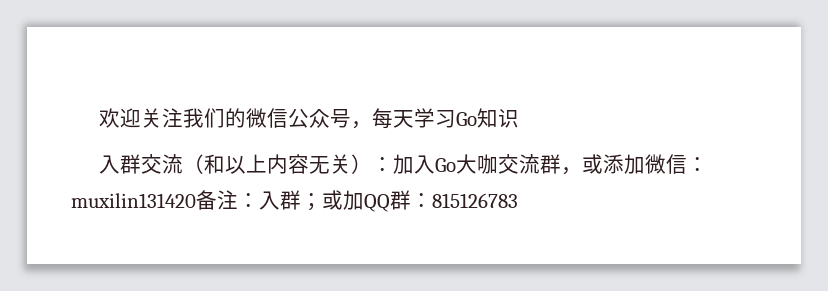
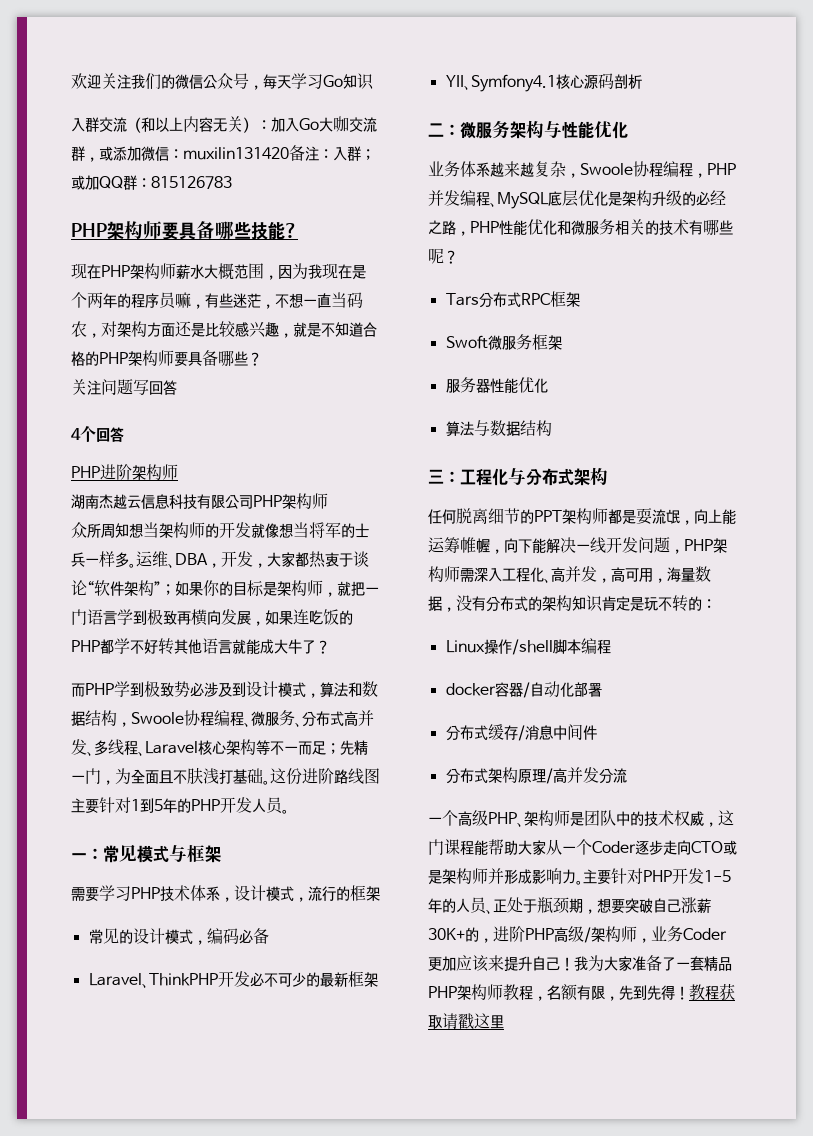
+ PHP架构师要具备哪些技能?
+ 现在PHP架构师薪水大概范围，因为我现在是个两年的程序员嘛，有些迷茫，不想一直当码农，对架构方面还是比较感兴趣，就是不知道合格的PHP架构师要具备哪些？
+ 关注问题写回答
+ 4个回答
+ PHP进阶架构师
+ 湖南杰越云信息科技有限公司PHP架构师
+ 众所周知想当架构师的开发就像想当将军的士兵一样多。运维、DBA，开发，大家都热衷于谈论“软件架构”；如果你的目标是架构师，就把一门语言学到极致再横向发展，如果连吃饭的PHP都学不好转其他语言就能成大牛了？
+ 而PHP学到极致势必涉及到设计模式，算法和数据结构，Swoole协程编程、微服务、分布式高并发、多线程、Laravel核心架构等不一而足；先精一门，为全面且不肤浅打基础。这份进阶路线图主要针对1到5年的PHP开发人员。
+ 一：常见模式与框架
+ 需要学习PHP技术体系，设计模式，流行的框架
+ 常见的设计模式，编码必备
+ Laravel、ThinkPHP开发必不可少的最新框架
+ YII、Symfony4.1核心源码剖析
+ 二：微服务架构与性能优化
+ 业务体系越来越复杂，Swoole协程编程，PHP并发编程、MySQL底层优化是架构升级的必经之路，PHP性能优化和微服务相关的技术有哪些呢？
+ Tars分布式RPC框架
+ Swoft微服务框架
+ 服务器性能优化
+ 算法与数据结构
+ 三：工程化与分布式架构
+ 任何脱离细节的PPT架构师都是耍流氓，向上能运筹帷幄，向下能解决一线开发问题，PHP架构师需深入工程化、高并发，高可用，海量数据，没有分布式的架构知识肯定是玩不转的：
+ Linux操作/shell脚本编程
+ docker容器/自动化部署
+ 分布式缓存/消息中间件
+ 分布式架构原理/高并发分流
+ 一个高级PHP、架构师是团队中的技术权威，这门课程能帮助大家从一个Coder逐步走向CTO或是架构师并形成影响力。主要针对PHP开发1-5年的人员、正处于瓶颈期，想要突破自己涨薪30K+的，进阶PHP高级/架构师，业务Coder更加应该来提升自己！我为大家准备了一套精品PHP架构师教程，名额有限，先到先得！教程获取请戳这里

